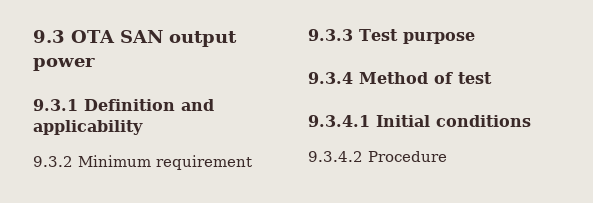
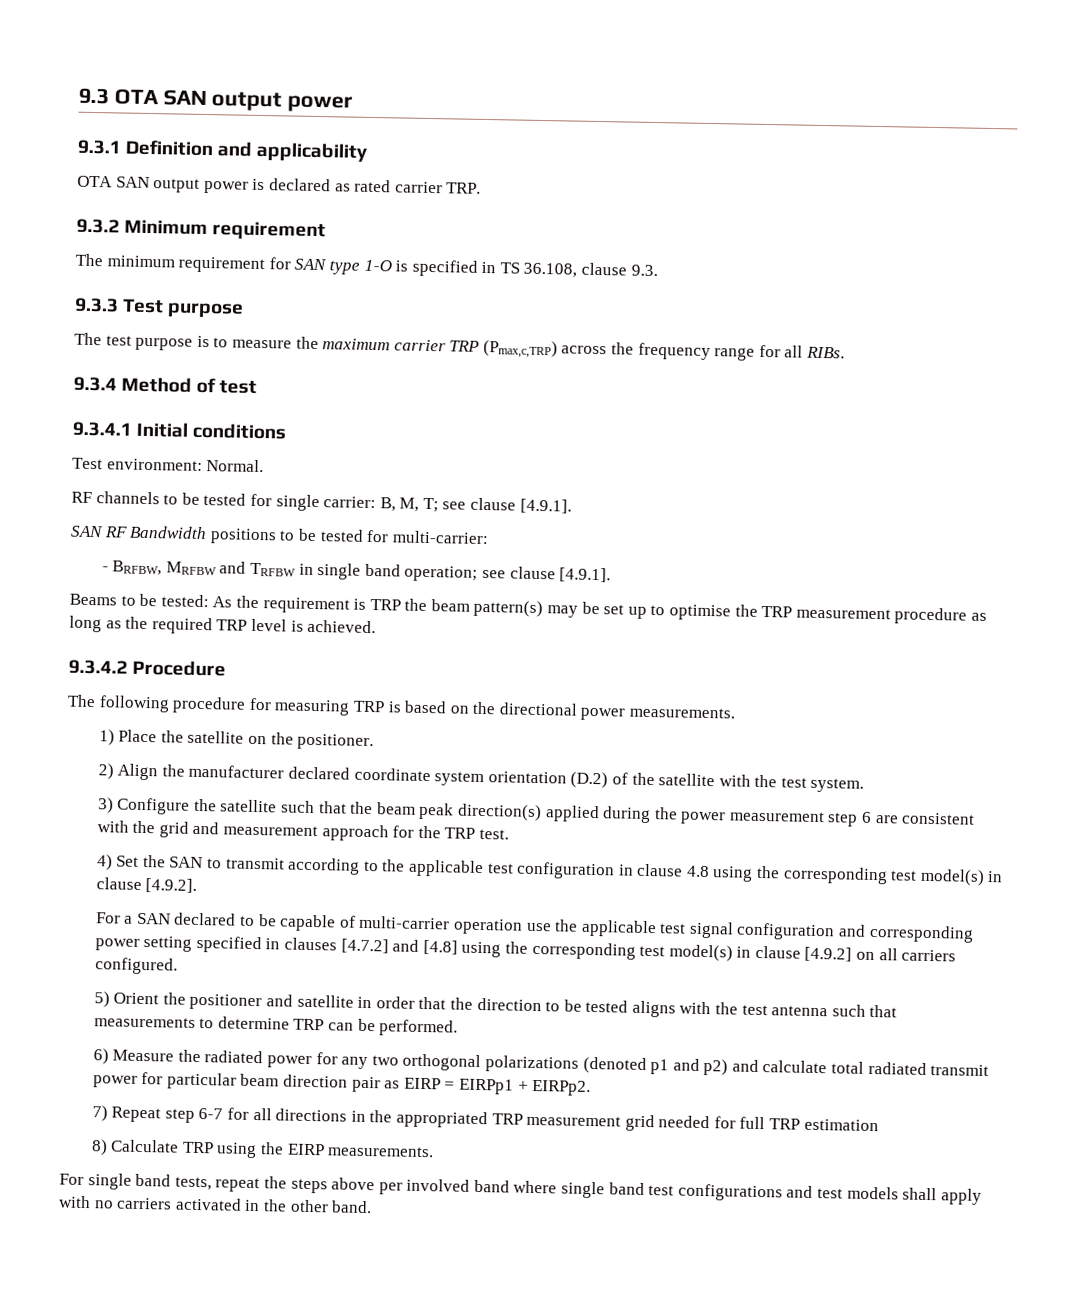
+ OTA SAN output power is declared as rated carrier TRP.
  9.3.2 Minimum requirement
+ The minimum requirement for SAN type 1-O is specified in TS 36.108, clause 9.3.
  9.3.3 Test purpose
+ The test purpose is to measure the maximum carrier TRP (Pmax,c,TRP) across the frequency range for all RIBs.
+ Test environment: Normal.
+ RF channels to be tested for single carrier: B, M, T; see clause [4.9.1].
+ SAN RF Bandwidth positions to be tested for multi-carrier:
+ - BRFBW, MRFBW and TRFBW in single band operation; see clause [4.9.1].
+ Beams to be tested: As the requirement is TRP the beam pattern(s) may be set up to optimise the TRP measurement procedure as long as the required TRP level is achieved.
  9.3.4.2 Procedure
+ The following procedure for measuring TRP is based on the directional power measurements.
+ 1) Place the satellite on the positioner.
+ 2) Align the manufacturer declared coordinate system orientation (D.2) of the satellite with the test system.
+ 3) Configure the satellite such that the beam peak direction(s) applied during the power measurement step 6 are consistent with the grid and measurement approach for the TRP test.
+ 4) Set the SAN to transmit according to the applicable test configuration in clause 4.8 using the corresponding test model(s) in clause [4.9.2].
+ For a SAN declared to be capable of multi-carrier operation use the applicable test signal configuration and corresponding power setting specified in clauses [4.7.2] and [4.8] using the corresponding test model(s) in clause [4.9.2] on all carriers configured.
+ 5) Orient the positioner and satellite in order that the direction to be tested aligns with the test antenna such that measurements to determine TRP can be performed.
+ 6) Measure the radiated power for any two orthogonal polarizations (denoted p1 and p2) and calculate total radiated transmit power for particular beam direction pair as EIRP = EIRPp1 + EIRPp2.
+ 7) Repeat step 6-7 for all directions in the appropriated TRP measurement grid needed for full TRP estimation
+ 8) Calculate TRP using the EIRP measurements.
+ For single band tests, repeat the steps above per involved band where single band test configurations and test models shall apply with no carriers activated in the other band.

